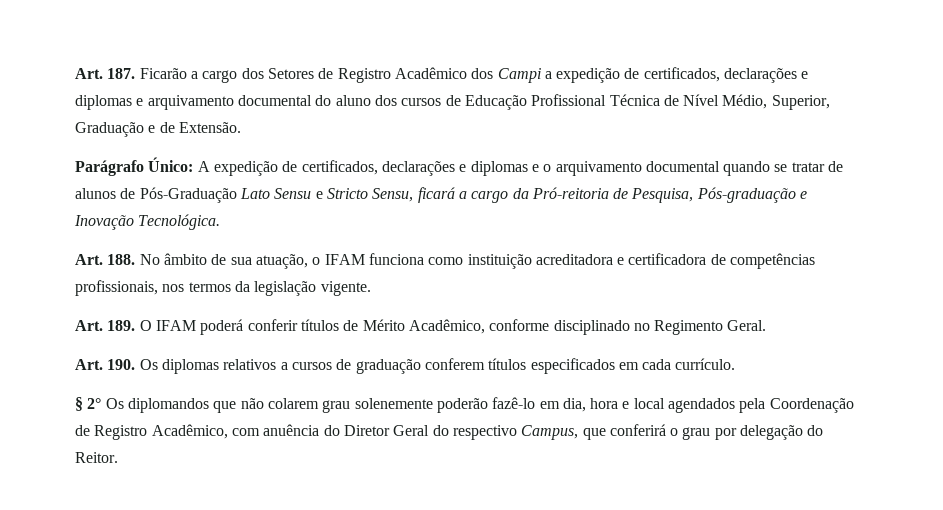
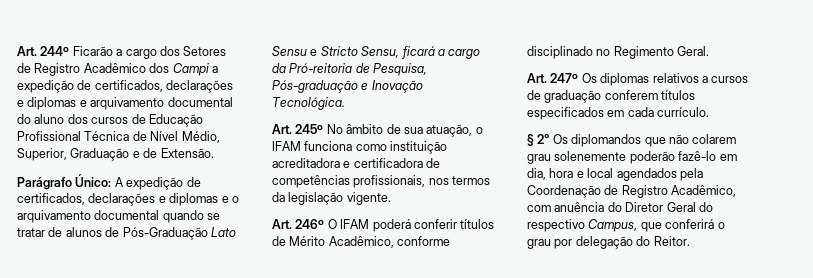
- Art. 187. Ficarão a cargo dos Setores de Registro Acadêmico dos Campi a expedição de certificados, declarações e diplomas e arquivamento documental do aluno dos cursos de Educação Profissional Técnica de Nível Médio, Superior, Graduação e de Extensão.
+ Art. 244º Ficarão a cargo dos Setores de Registro Acadêmico dos Campi a expedição de certificados, declarações e diplomas e arquivamento documental do aluno dos cursos de Educação Profissional Técnica de Nível Médio, Superior, Graduação e de Extensão.
- Art. 188. No âmbito de sua atuação, o IFAM funciona como instituição acreditadora e certificadora de competências profissionais, nos termos da legislação vigente.
+ Art. 245º No âmbito de sua atuação, o IFAM funciona como instituição acreditadora e certificadora de competências profissionais, nos termos da legislação vigente.
- Art. 189. O IFAM poderá conferir títulos de Mérito Acadêmico, conforme disciplinado no Regimento Geral.
+ Art. 246º O IFAM poderá conferir títulos de Mérito Acadêmico, conforme disciplinado no Regimento Geral.
- Art. 190. Os diplomas relativos a cursos de graduação conferem títulos especificados em cada currículo.
+ Art. 247º Os diplomas relativos a cursos de graduação conferem títulos especificados em cada currículo.

